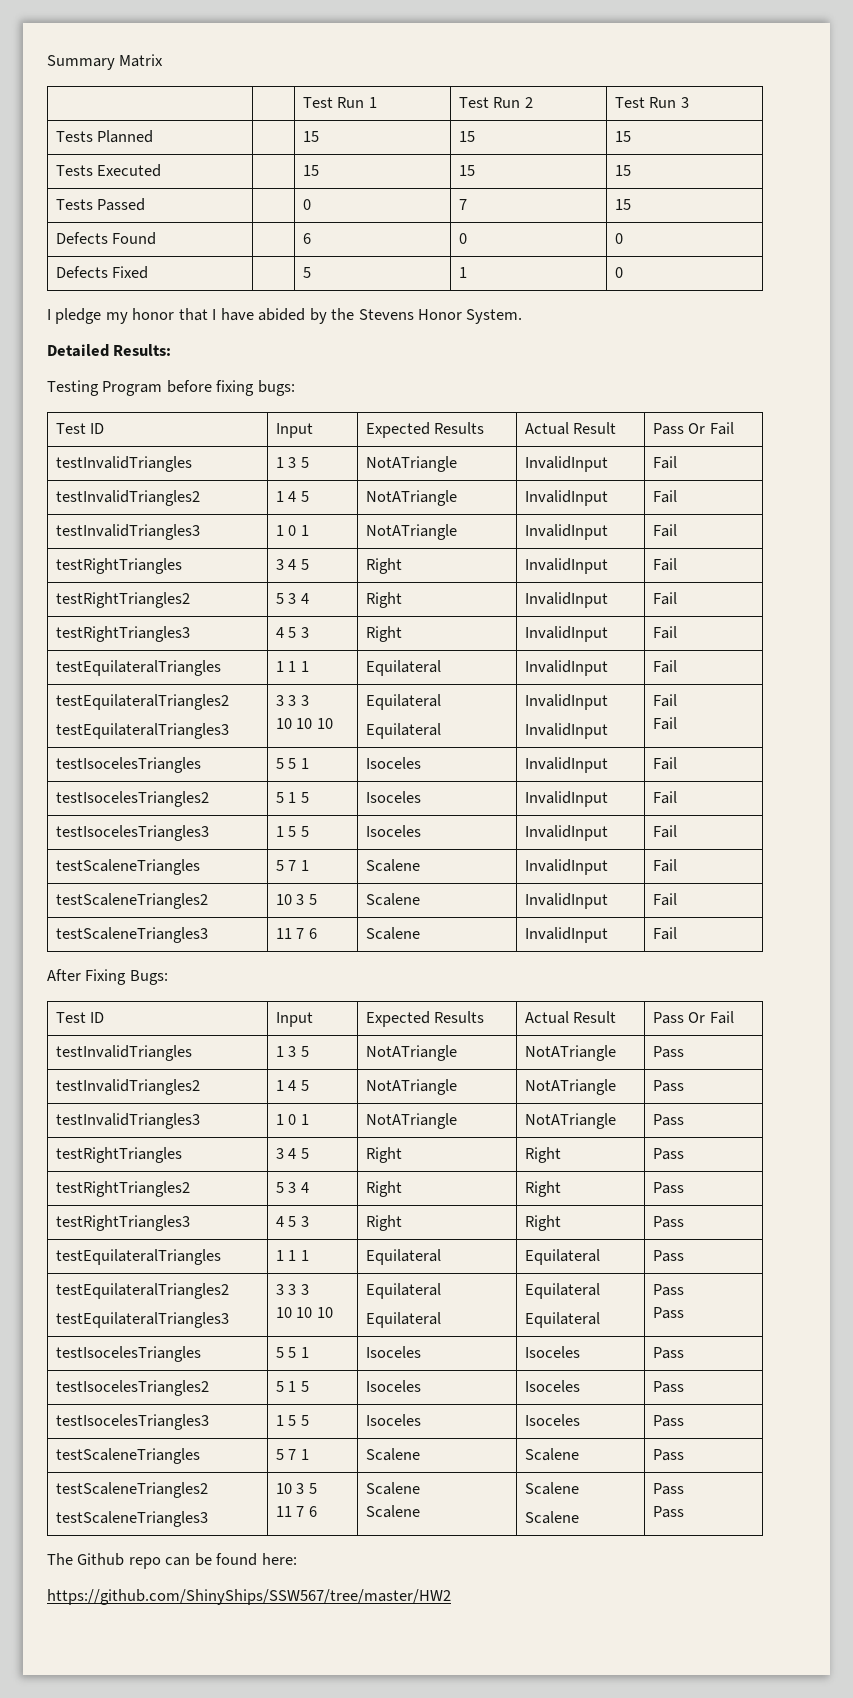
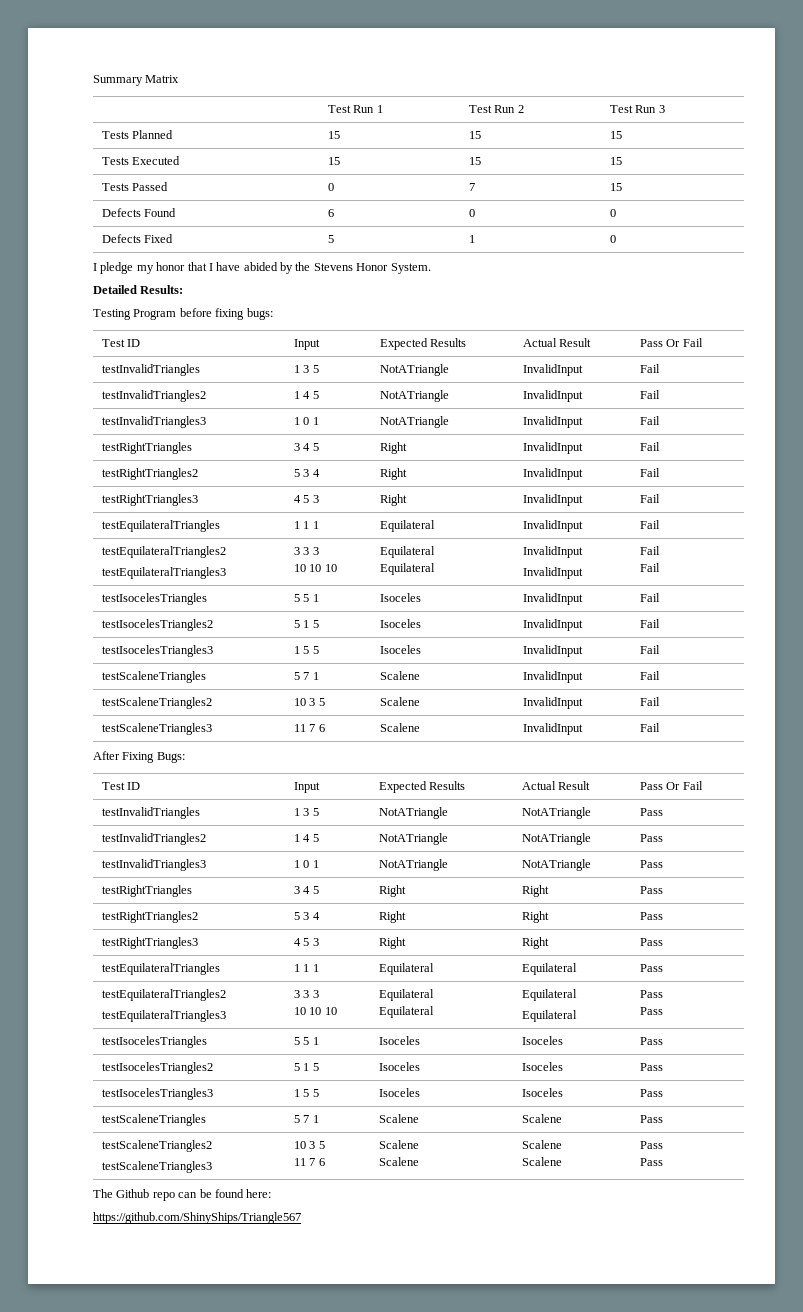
- https://github.com/ShinyShips/SSW567/tree/master/HW2
+ https://github.com/ShinyShips/Triangle567

